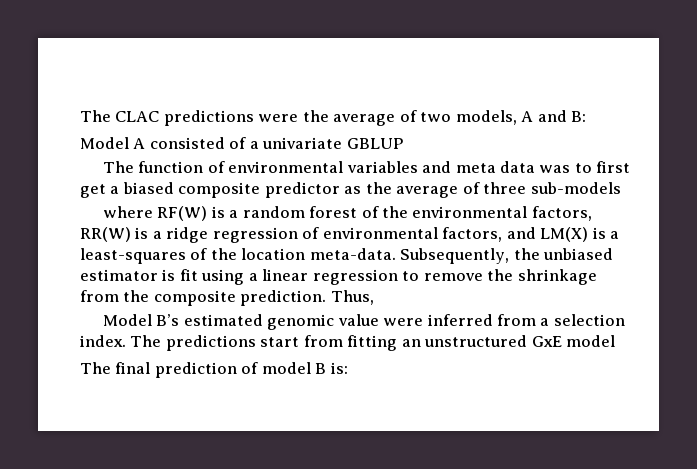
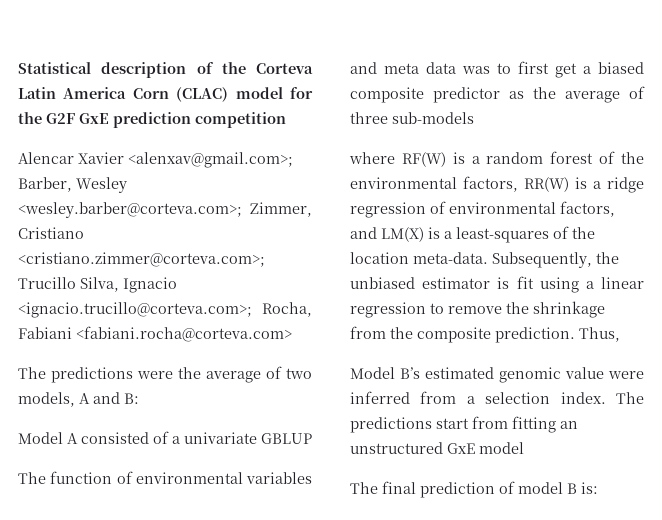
- The CLAC predictions were the average of two models, A and B:
+ Statistical description of the Corteva Latin America Corn (CLAC) model for the G2F GxE prediction competition
+ Alencar Xavier <alenxav@gmail.com>; Barber, Wesley <wesley.barber@corteva.com>; Zimmer, Cristiano <cristiano.zimmer@corteva.com>; Trucillo Silva, Ignacio <ignacio.trucillo@corteva.com>; Rocha, Fabiani <fabiani.rocha@corteva.com>
+ The predictions were the average of two models, A and B:

